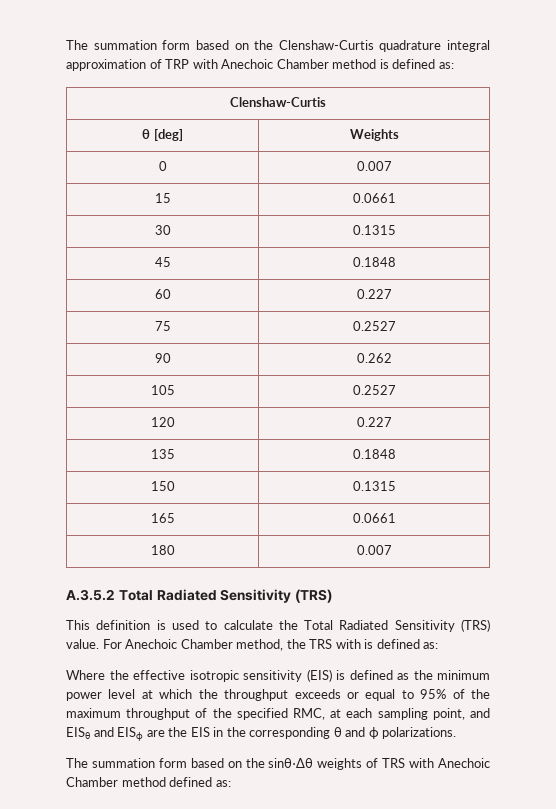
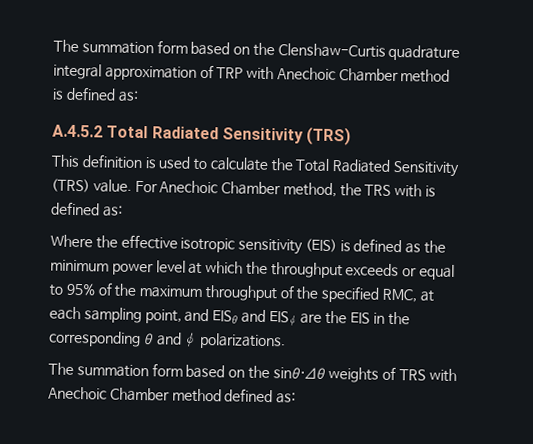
  The summation form based on the Clenshaw-Curtis quadrature integral approximation of TRP with Anechoic Chamber method is defined as:
- Clenshaw-Curtis
- θ [deg] | Weights
- 0 | 0.007
- 15 | 0.0661
- 30 | 0.1315
- 45 | 0.1848
- 60 | 0.227
- 75 | 0.2527
- 90 | 0.262
- 105 | 0.2527
- 120 | 0.227
- 135 | 0.1848
- 150 | 0.1315
- 165 | 0.0661
- 180 | 0.007
- A.3.5.2 Total Radiated Sensitivity (TRS)
+ A.4.5.2 Total Radiated Sensitivity (TRS)

